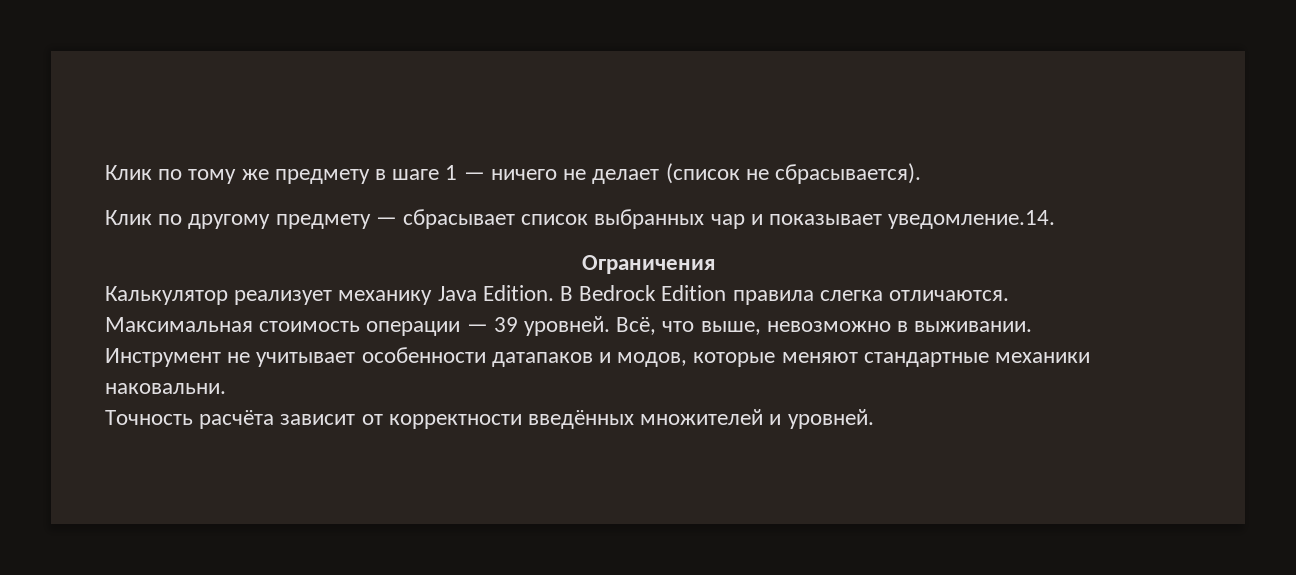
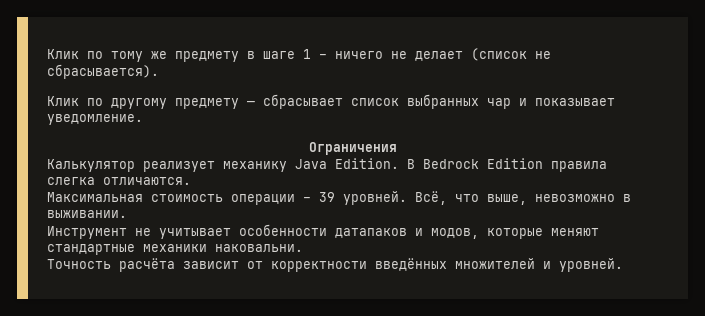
- Клик по тому же предмету в шаге 1 — ничего не делает (список не сбрасывается).
+ Клик по тому же предмету в шаге 1 – ничего не делает (список не сбрасывается).
- Клик по другому предмету — сбрасывает список выбранных чар и показывает уведомление.14.
+ Клик по другому предмету — сбрасывает список выбранных чар и показывает уведомление.
- Максимальная стоимость операции — 39 уровней.
+ Максимальная стоимость операции – 39 уровней.

